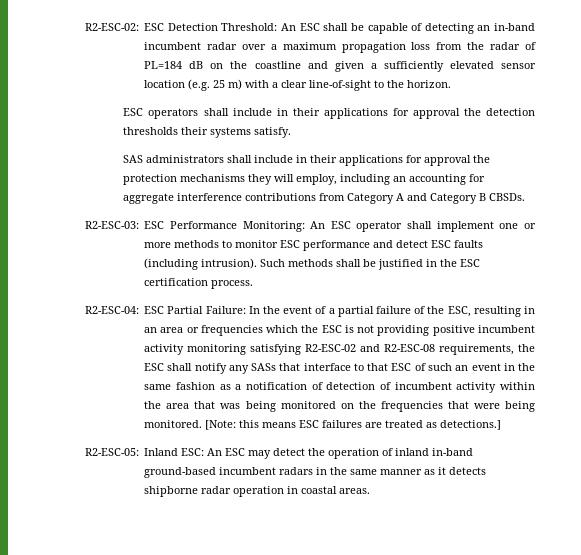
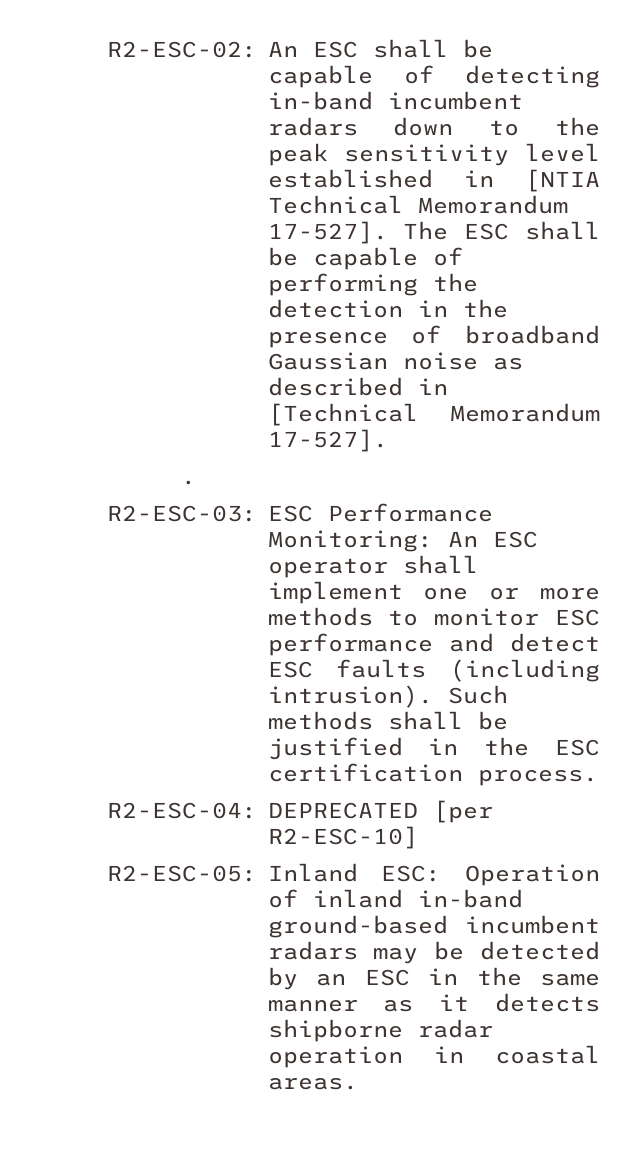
- R2-ESC-02: ESC Detection Threshold: An ESC shall be capable of detecting an in-band incumbent radar over a maximum propagation loss from the radar of PL=184 dB on the coastline and given a sufficiently elevated sensor location (e.g. 25 m) with a clear line-of-sight to the horizon.
- ESC operators shall include in their applications for approval the detection thresholds their systems satisfy.
- SAS administrators shall include in their applications for approval the protection mechanisms they will employ, including an accounting for aggregate interference contributions from Category A and Category B CBSDs.
+ R2-ESC-02: An ESC shall be capable of detecting in-band incumbent radars down to the peak sensitivity level established in [NTIA Technical Memorandum 17-527]. The ESC shall be capable of performing the detection in the presence of broadband Gaussian noise as described in [Technical Memorandum 17-527].
+ .
- R2-ESC-04: ESC Partial Failure: In the event of a partial failure of the ESC, resulting in an area or frequencies which the ESC is not providing positive incumbent activity monitoring satisfying R2-ESC-02 and R2-ESC-08 requirements, the ESC shall notify any SASs that interface to that ESC of such an event in the same fashion as a notification of detection of incumbent activity within the area that was being monitored on the frequencies that were being monitored. [Note: this means ESC failures are treated as detections.]
- R2-ESC-05: Inland ESC: An ESC may detect the operation of inland in-band ground-based incumbent radars in the same manner as it detects shipborne radar operation in coastal areas.
+ R2-ESC-04: DEPRECATED [per R2-ESC-10]
+ R2-ESC-05: Inland ESC: Operation of inland in-band ground-based incumbent radars may be detected by an ESC in the same manner as it detects shipborne radar operation in coastal areas.

